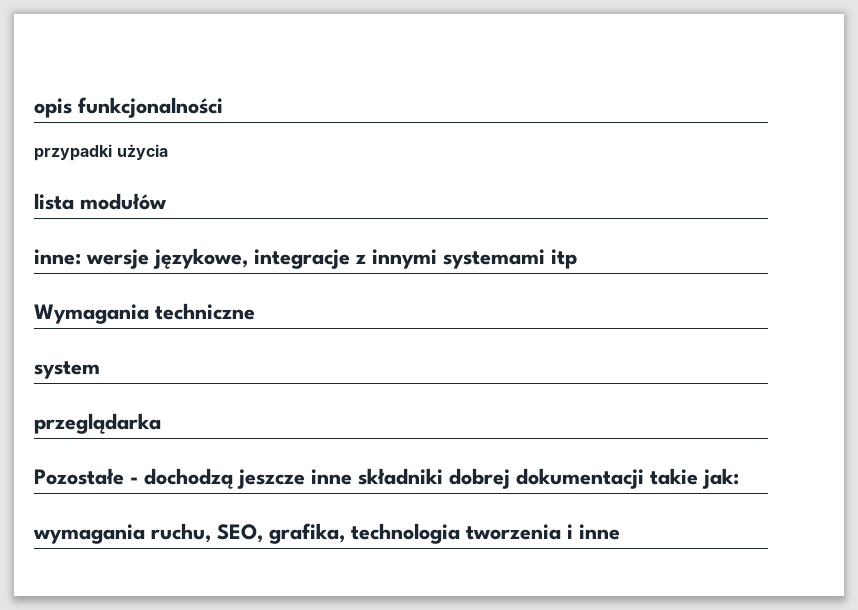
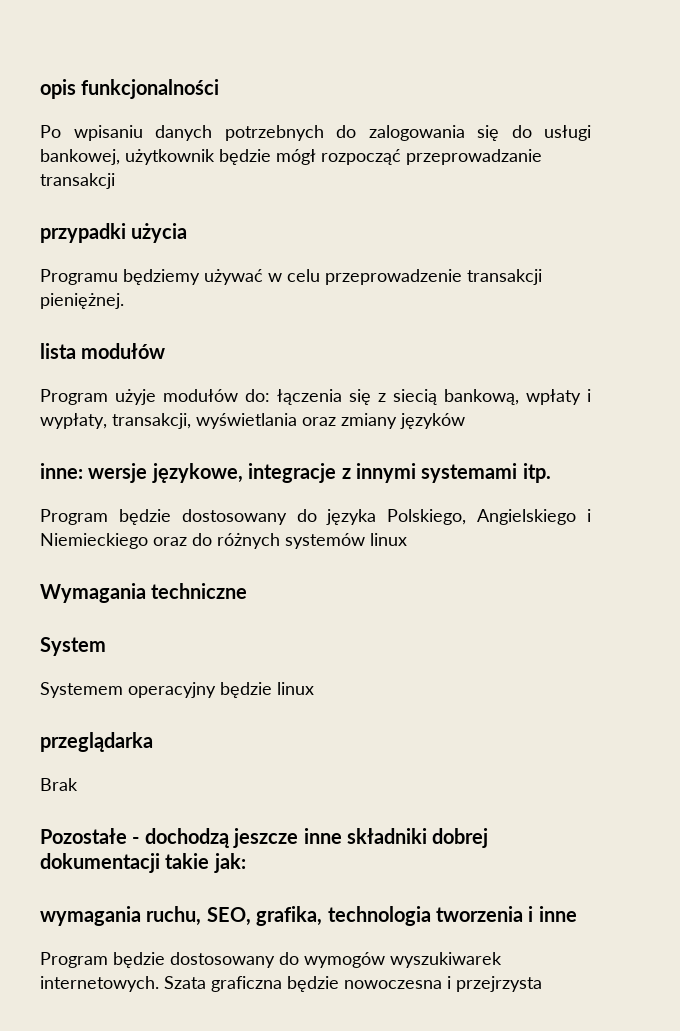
+ Po wpisaniu danych potrzebnych do zalogowania się do usługi bankowej, użytkownik będzie mógł rozpocząć przeprowadzanie transakcji
  przypadki użycia
+ Programu będziemy używać w celu przeprowadzenie transakcji pieniężnej.
  lista modułów
+ Program użyje modułów do: łączenia się z siecią bankową, wpłaty i wypłaty, transakcji, wyświetlania oraz zmiany języków
- inne: wersje językowe, integracje z innymi systemami itp
+ inne: wersje językowe, integracje z innymi systemami itp.
+ Program będzie dostosowany do języka Polskiego, Angielskiego i Niemieckiego oraz do różnych systemów linux
  Wymagania techniczne
- system
+ System
+ Systemem operacyjny będzie linux
+ Brak
+ Program będzie dostosowany do wymogów wyszukiwarek internetowych. Szata graficzna będzie nowoczesna i przejrzysta

